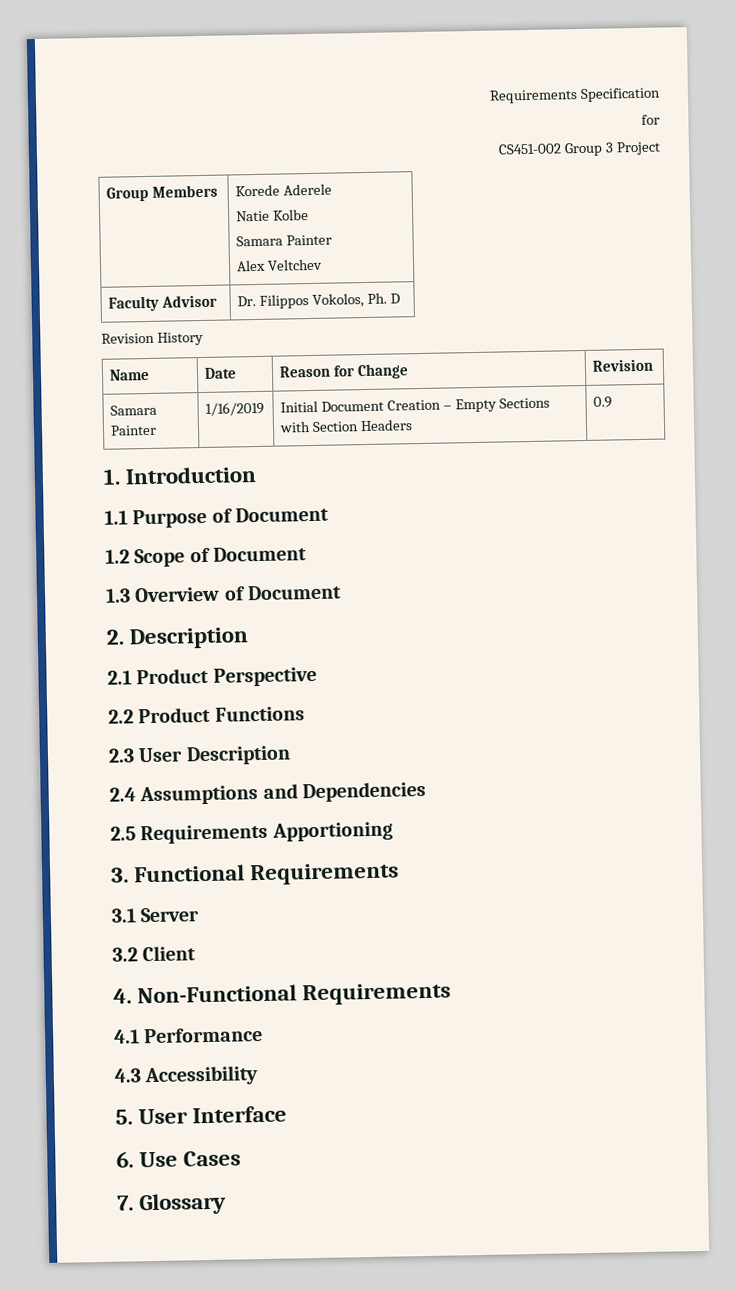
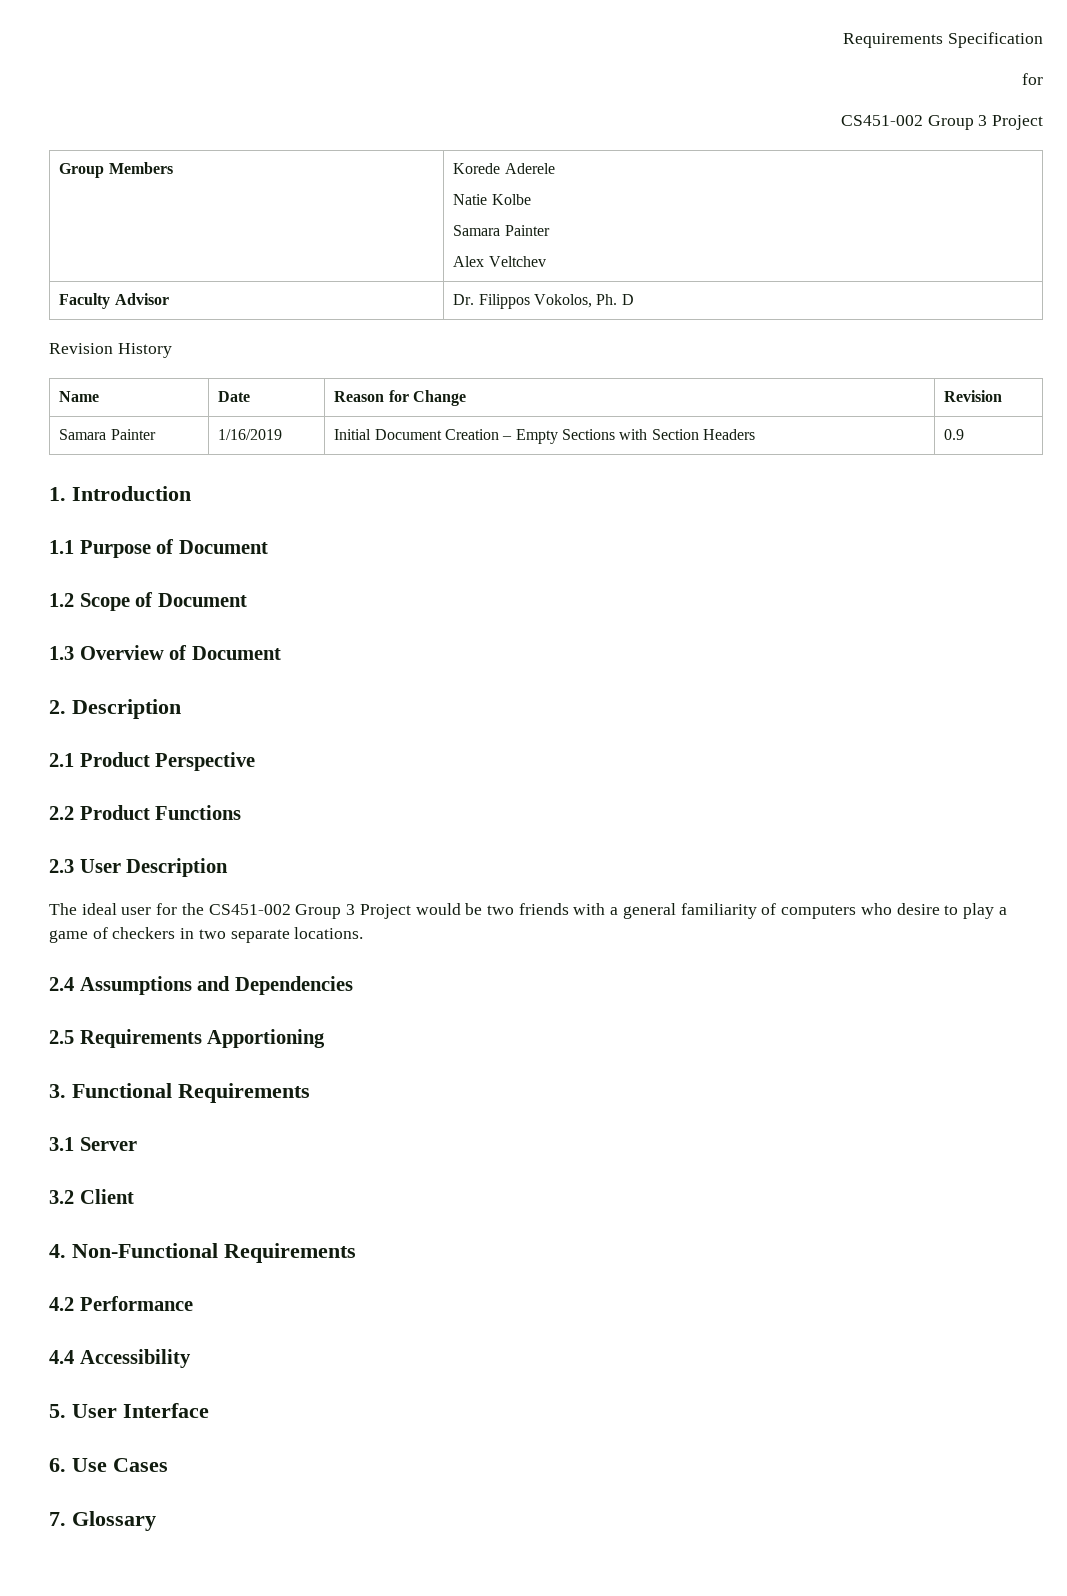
+ The ideal user for the CS451-002 Group 3 Project would be two friends with a general familiarity of computers who desire to play a game of checkers in two separate locations.
- 4.1 Performance
+ 4.2 Performance
- 4.3 Accessibility
+ 4.4 Accessibility

